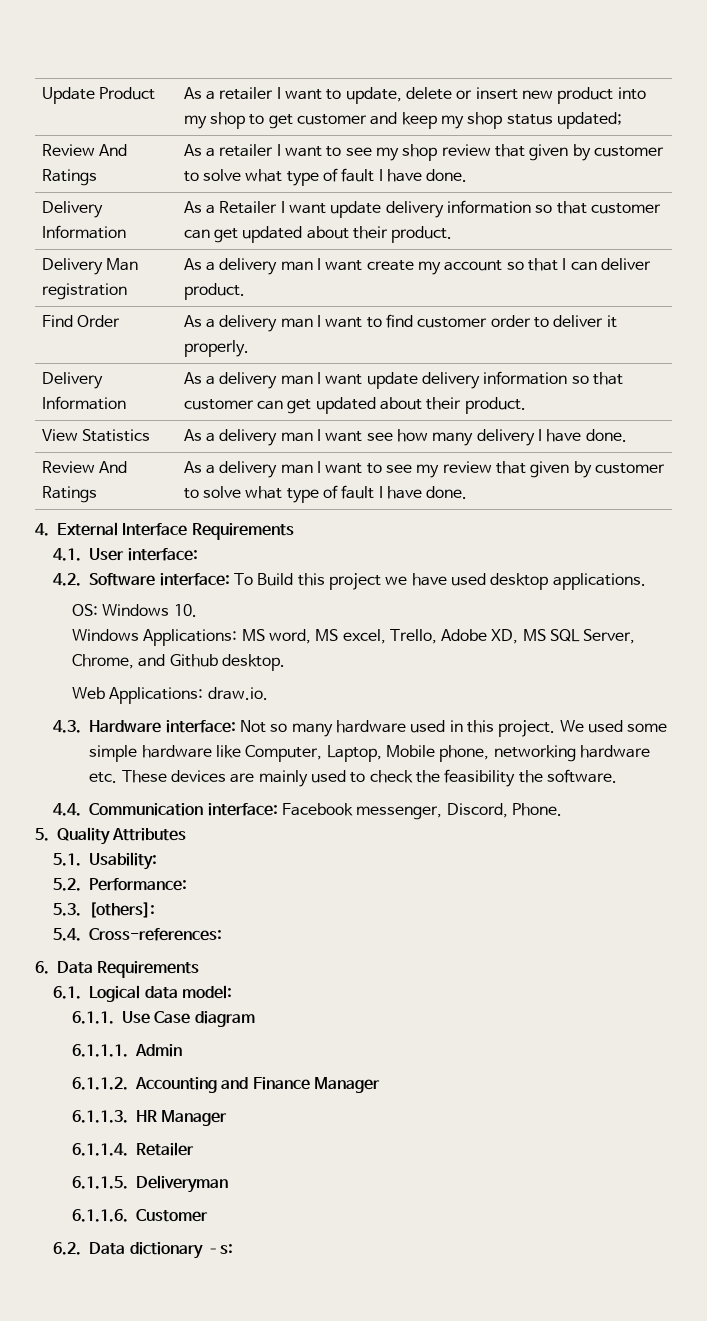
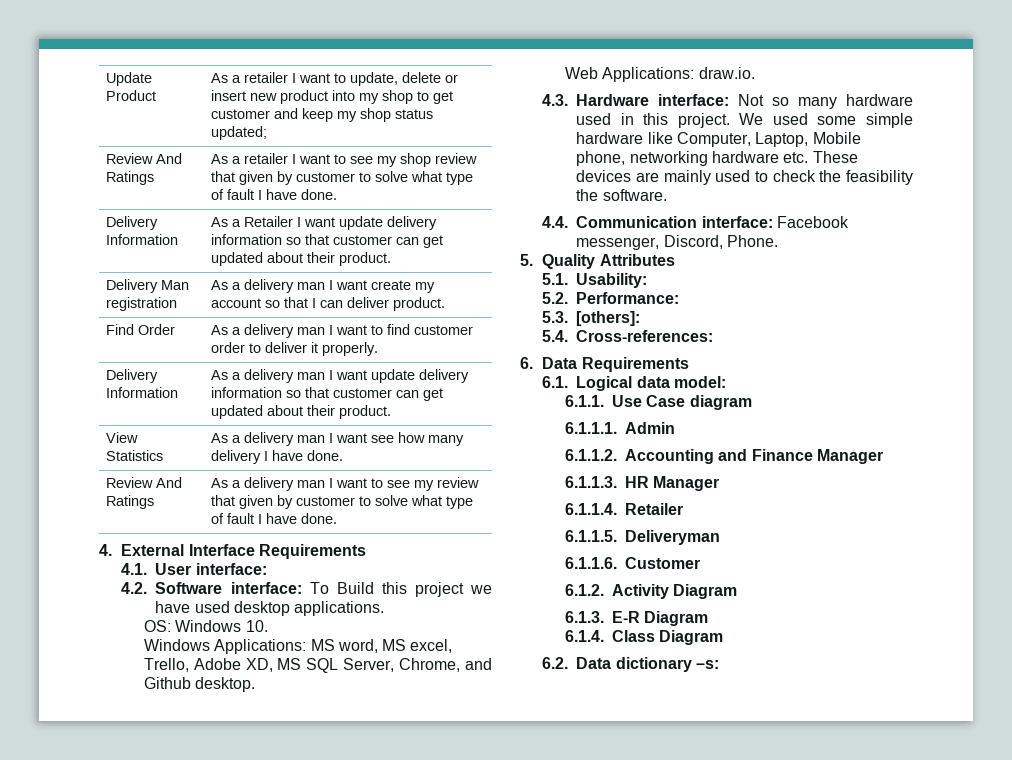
+ 6.1.2. Activity Diagram
+ 6.1.3. E-R Diagram
+ 6.1.4. Class Diagram

